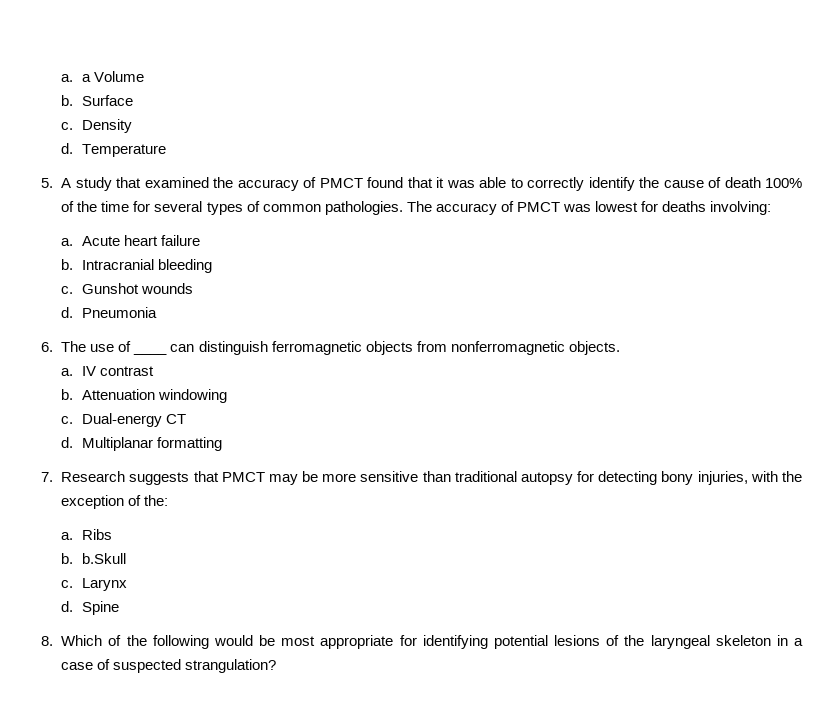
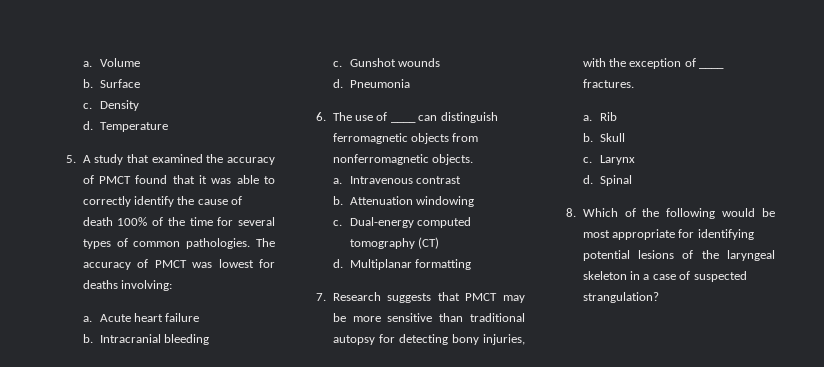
- a. a Volume
+ a. Volume
- IV contrast
+ Intravenous contrast
- Dual-energy CT
+ Dual-energy computed tomography (CT)
- 7. Research suggests that PMCT may be more sensitive than traditional autopsy for detecting bony injuries, with the exception of the:
- a. Ribs
- b. b.Skull
+ 7. Research suggests that PMCT may be more sensitive than traditional autopsy for detecting bony injuries, with the exception of ____ fractures.
+ a. Rib
+ b. Skull
- Spine
+ Spinal

